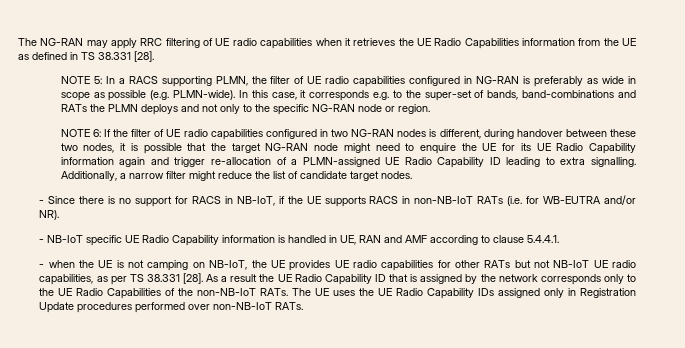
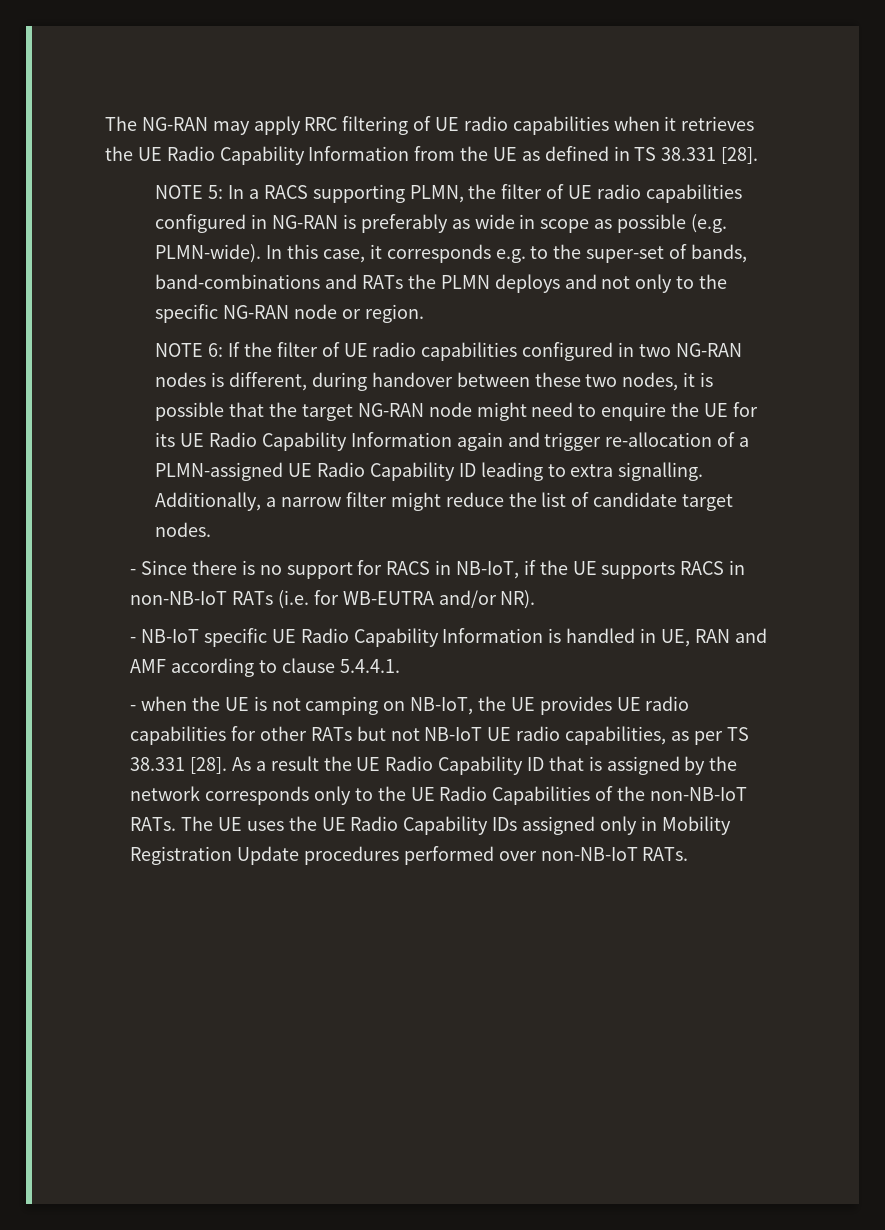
- The NG-RAN may apply RRC filtering of UE radio capabilities when it retrieves the UE Radio Capabilities information from the UE as defined in TS 38.331 [28].
+ The NG-RAN may apply RRC filtering of UE radio capabilities when it retrieves the UE Radio Capability Information from the UE as defined in TS 38.331 [28].
- NOTE 6: If the filter of UE radio capabilities configured in two NG-RAN nodes is different, during handover between these two nodes, it is possible that the target NG-RAN node might need to enquire the UE for its UE Radio Capability information again and trigger re-allocation of a PLMN-assigned UE Radio Capability ID leading to extra signalling.
+ NOTE 6: If the filter of UE radio capabilities configured in two NG-RAN nodes is different, during handover between these two nodes, it is possible that the target NG-RAN node might need to enquire the UE for its UE Radio Capability Information again and trigger re-allocation of a PLMN-assigned UE Radio Capability ID leading to extra signalling.
- - NB-IoT specific UE Radio Capability information is handled in UE, RAN and AMF according to clause 5.4.4.1.
+ - NB-IoT specific UE Radio Capability Information is handled in UE, RAN and AMF according to clause 5.4.4.1.
- The UE uses the UE Radio Capability IDs assigned only in Registration Update procedures performed over non-NB-IoT RATs.
+ The UE uses the UE Radio Capability IDs assigned only in Mobility Registration Update procedures performed over non-NB-IoT RATs.

